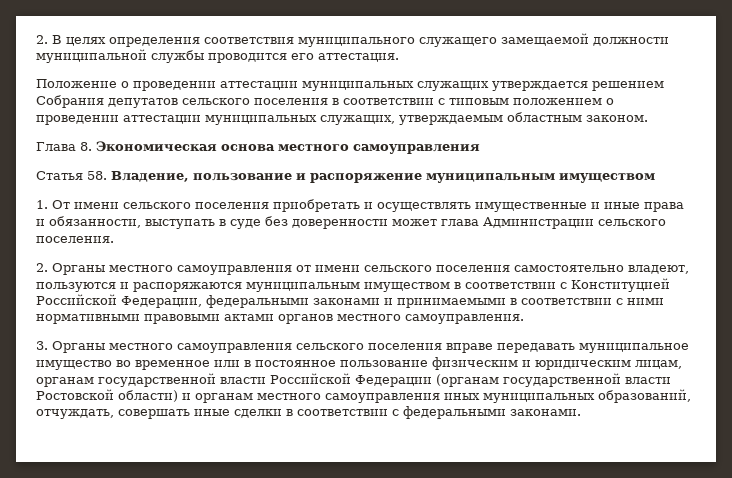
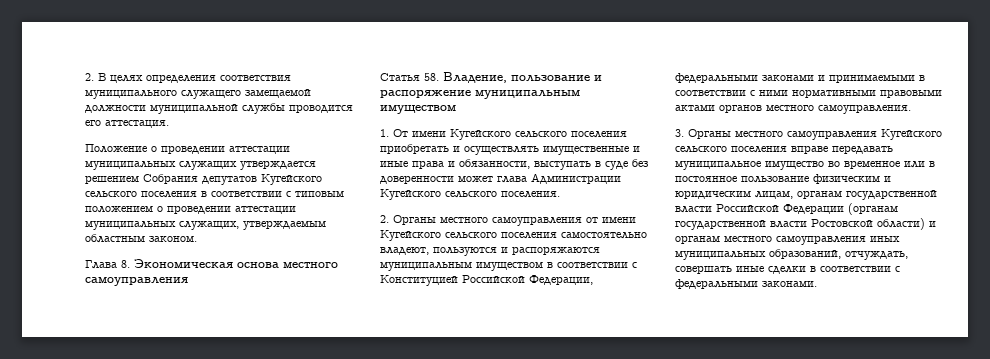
- Положение о проведении аттестации муниципальных служащих утверждается решением Собрания депутатов сельского поселения в соответствии с типовым положением о проведении аттестации муниципальных служащих, утверждаемым областным законом.
+ Положение о проведении аттестации муниципальных служащих утверждается решением Собрания депутатов Кугейского сельского поселения в соответствии с типовым положением о проведении аттестации муниципальных служащих, утверждаемым областным законом.
- 1. От имени сельского поселения приобретать и осуществлять имущественные и иные права и обязанности, выступать в суде без доверенности может глава Администрации сельского поселения.
+ 1. От имени Кугейского сельского поселения приобретать и осуществлять имущественные и иные права и обязанности, выступать в суде без доверенности может глава Администрации Кугейского сельского поселения.
- 2. Органы местного самоуправления от имени сельского поселения самостоятельно владеют, пользуются и распоряжаются муниципальным имуществом в соответствии с Конституцией Российской Федерации, федеральными законами и принимаемыми в соответствии с ними нормативными правовыми актами органов местного самоуправления.
+ 2. Органы местного самоуправления от имени Кугейского сельского поселения самостоятельно владеют, пользуются и распоряжаются муниципальным имуществом в соответствии с Конституцией Российской Федерации, федеральными законами и принимаемыми в соответствии с ними нормативными правовыми актами органов местного самоуправления.
- 3. Органы местного самоуправления сельского поселения вправе передавать муниципальное имущество во временное или в постоянное пользование физическим и юридическим лицам, органам государственной власти Российской Федерации (органам государственной власти Ростовской области) и органам местного самоуправления иных муниципальных образований, отчуждать, совершать иные сделки в соответствии с федеральными законами.
+ 3. Органы местного самоуправления Кугейского сельского поселения вправе передавать муниципальное имущество во временное или в постоянное пользование физическим и юридическим лицам, органам государственной власти Российской Федерации (органам государственной власти Ростовской области) и органам местного самоуправления иных муниципальных образований, отчуждать, совершать иные сделки в соответствии с федеральными законами.

